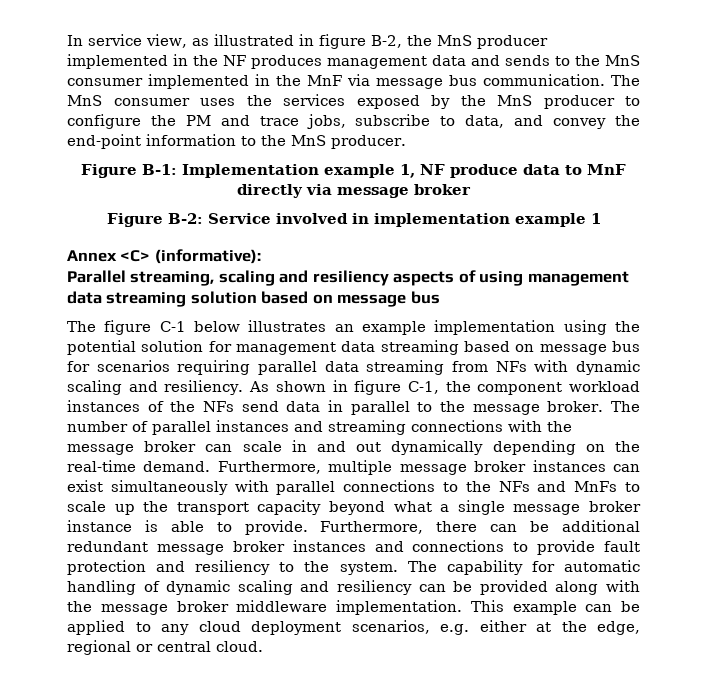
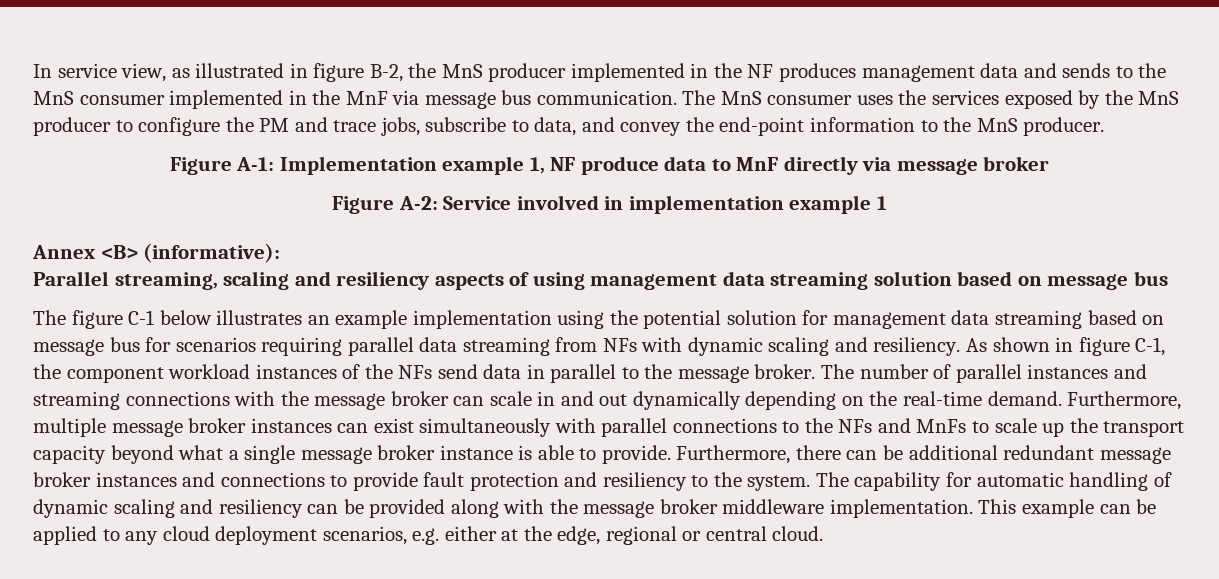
- Figure B-1: Implementation example 1, NF produce data to MnF directly via message broker
+ Figure A-1: Implementation example 1, NF produce data to MnF directly via message broker
- Figure B-2: Service involved in implementation example 1
+ Figure A-2: Service involved in implementation example 1
- Annex <C> (informative):
+ Annex <B> (informative):

